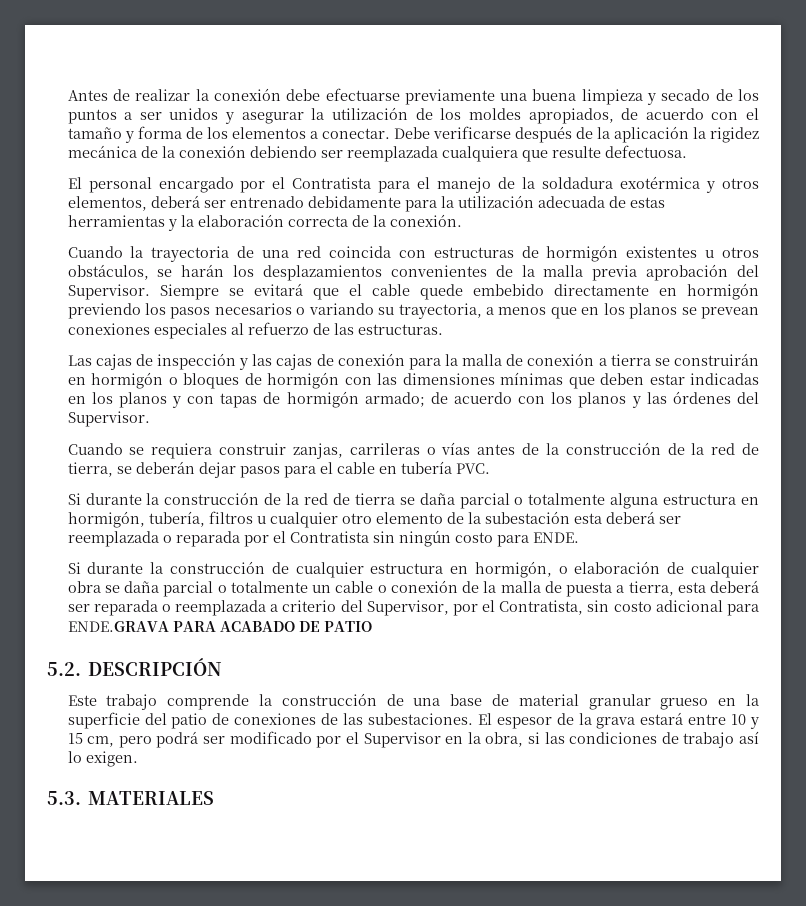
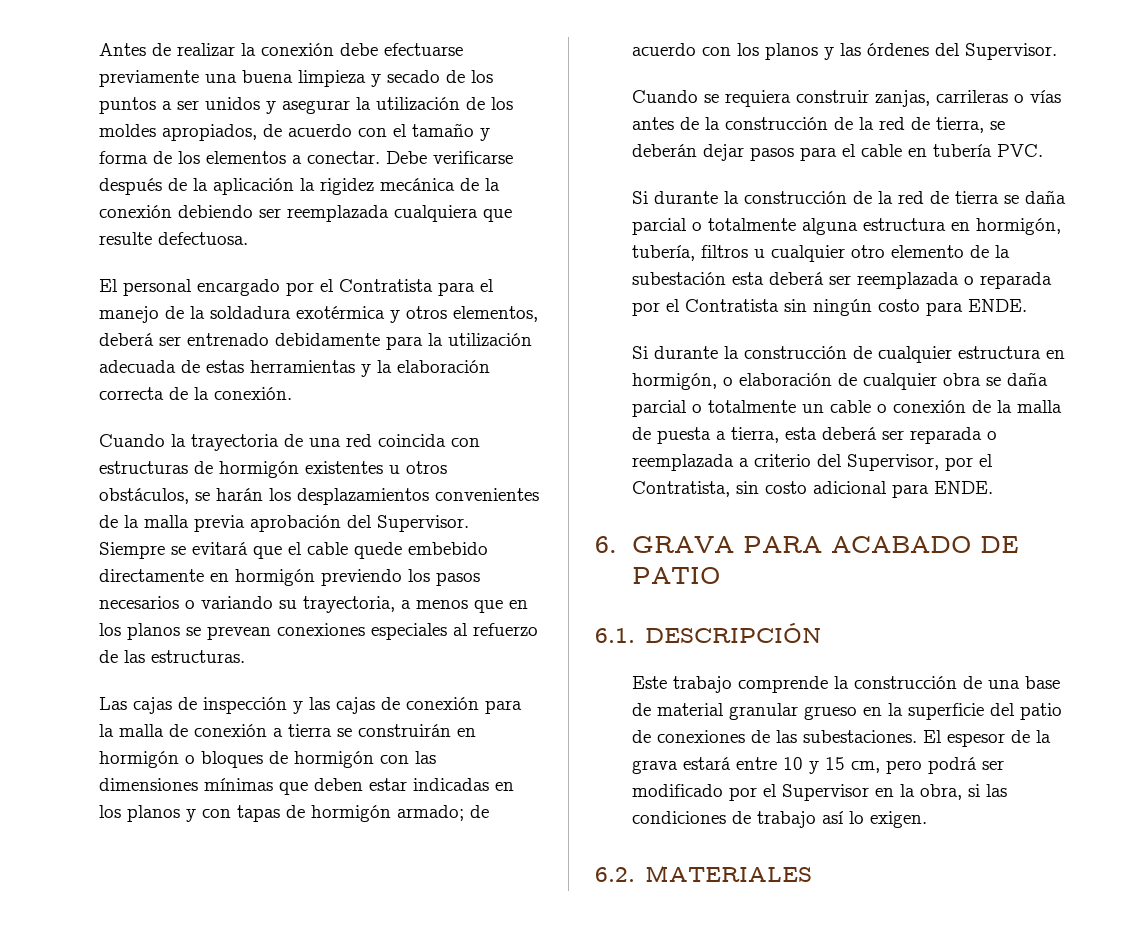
- Si durante la construcción de cualquier estructura en hormigón, o elaboración de cualquier obra se daña parcial o totalmente un cable o conexión de la malla de puesta a tierra, esta deberá ser reparada o reemplazada a criterio del Supervisor, por el Contratista, sin costo adicional para ENDE.GRAVA PARA ACABADO DE PATIO
+ Si durante la construcción de cualquier estructura en hormigón, o elaboración de cualquier obra se daña parcial o totalmente un cable o conexión de la malla de puesta a tierra, esta deberá ser reparada o reemplazada a criterio del Supervisor, por el Contratista, sin costo adicional para ENDE.
+ 6. GRAVA PARA ACABADO DE PATIO
- 5.2. DESCRIPCIÓN
+ 6.1. DESCRIPCIÓN
- 5.3. MATERIALES
+ 6.2. MATERIALES

